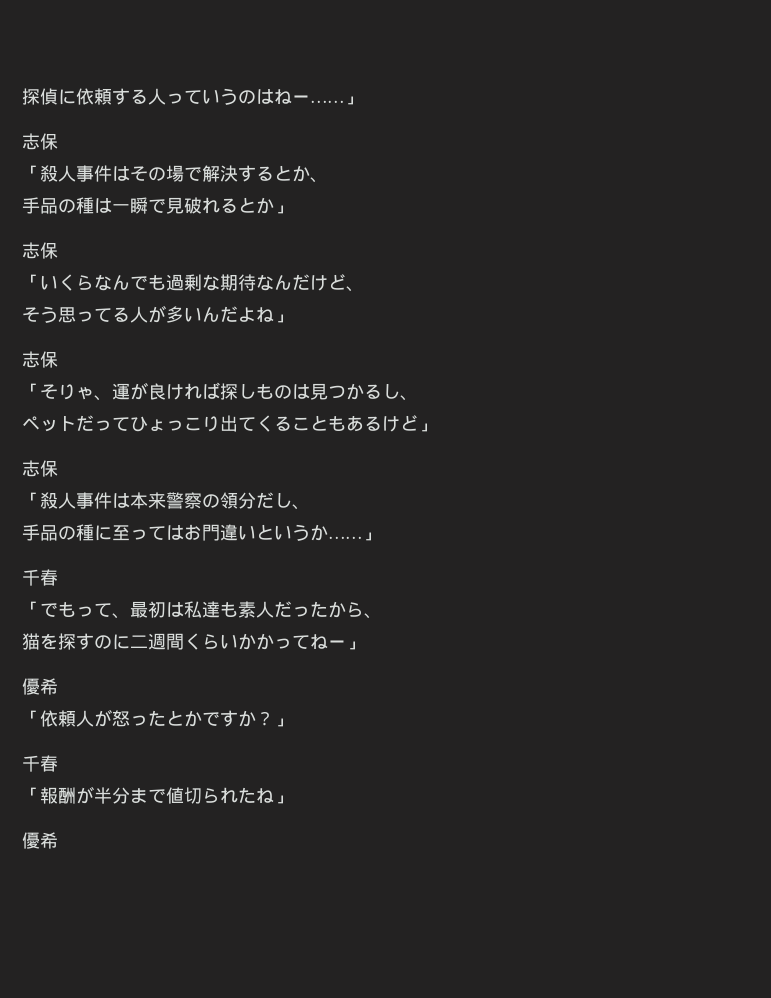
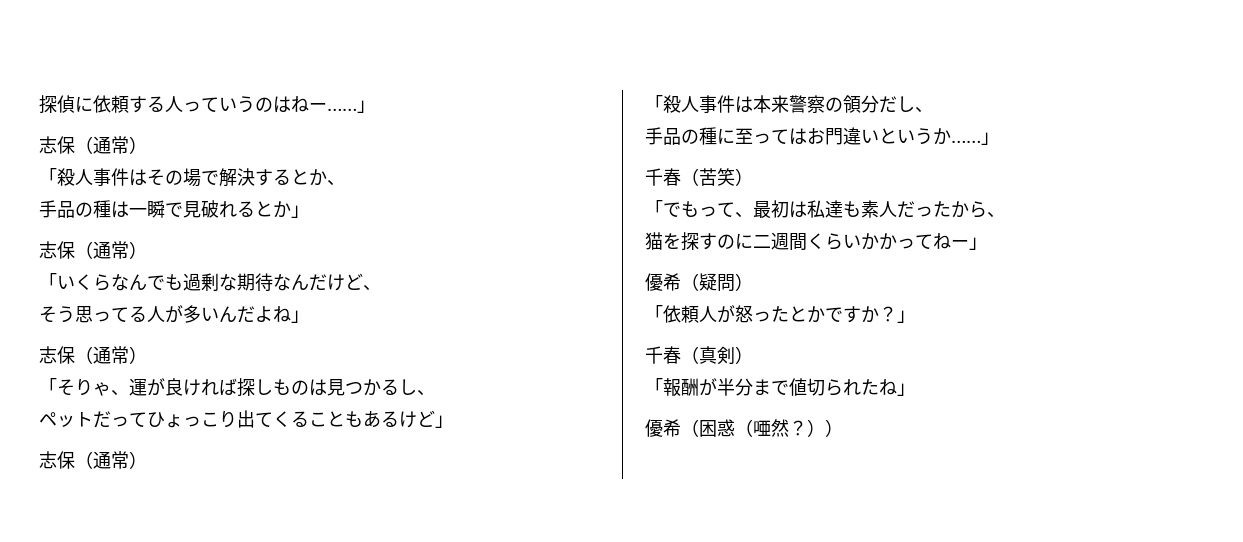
  探偵に依頼する人っていうのはねー……」
- 志保
+ 志保（通常）
  手品の種は一瞬で見破れるとか」
- 志保
+ 志保（通常）
  そう思ってる人が多いんだよね」
- 志保
+ 志保（通常）
  ペットだってひょっこり出てくることもあるけど」
- 志保
+ 志保（通常）
  手品の種に至ってはお門違いというか……」
- 千春
+ 千春（苦笑）
  猫を探すのに二週間くらいかかってねー」
- 優希
+ 優希（疑問）
  「依頼人が怒ったとかですか？」
- 千春
+ 千春（真剣）
  「報酬が半分まで値切られたね」
- 優希
+ 優希（困惑（唖然？））

